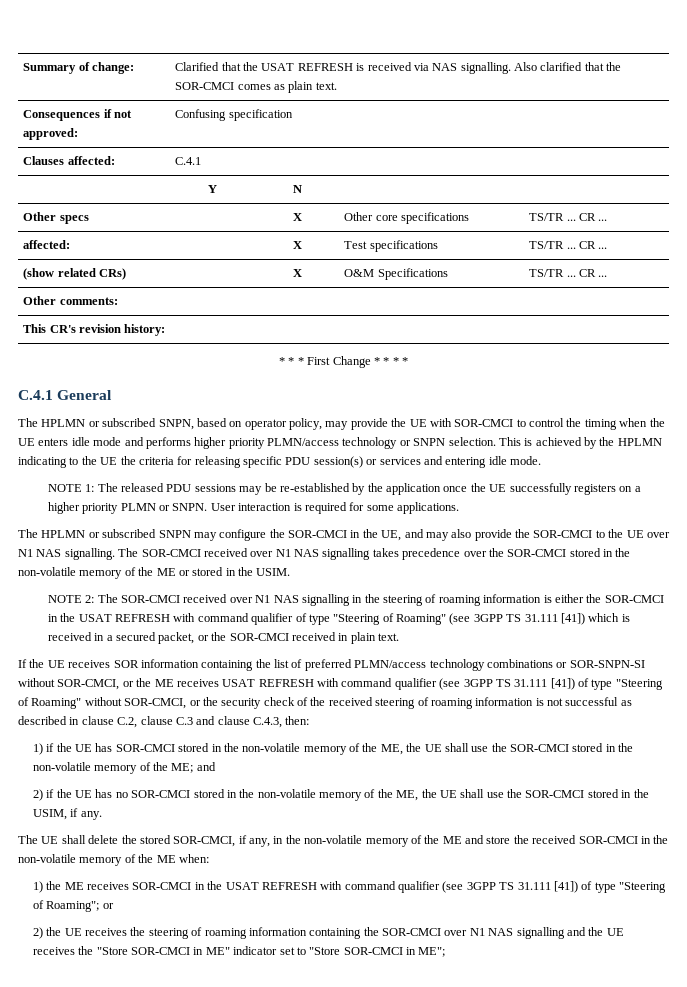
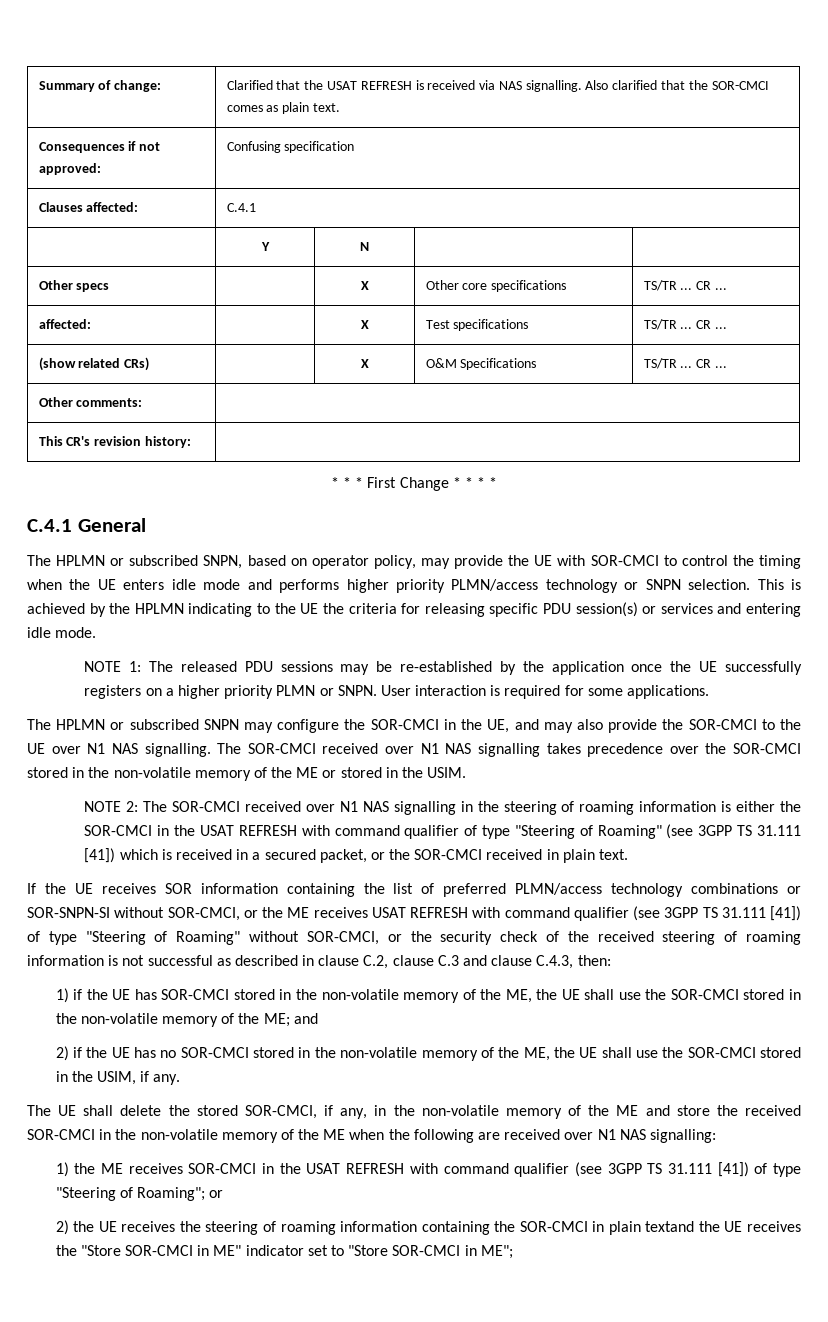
- The UE shall delete the stored SOR-CMCI, if any, in the non-volatile memory of the ME and store the received SOR-CMCI in the non-volatile memory of the ME when:
+ The UE shall delete the stored SOR-CMCI, if any, in the non-volatile memory of the ME and store the received SOR-CMCI in the non-volatile memory of the ME when the following are received over N1 NAS signalling:
- 2) the UE receives the steering of roaming information containing the SOR-CMCI over N1 NAS signalling and the UE receives the "Store SOR-CMCI in ME" indicator set to "Store SOR-CMCI in ME";
+ 2) the UE receives the steering of roaming information containing the SOR-CMCI in plain textand the UE receives the "Store SOR-CMCI in ME" indicator set to "Store SOR-CMCI in ME";

